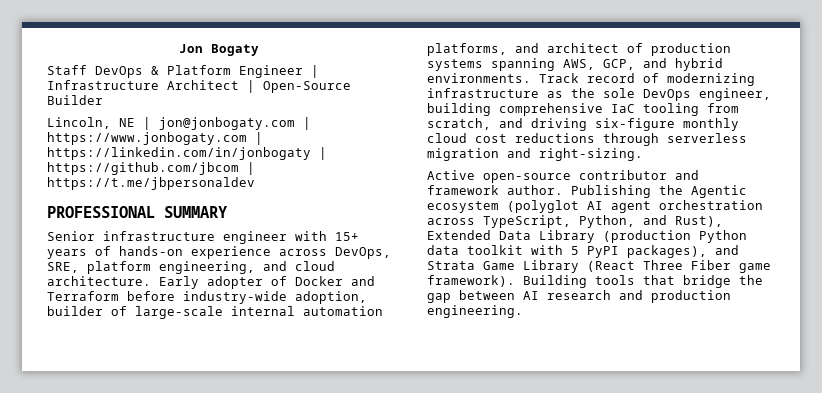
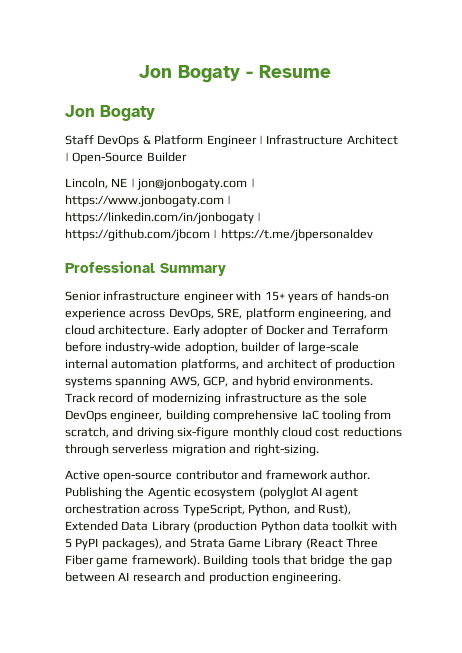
+ Jon Bogaty - Resume
- PROFESSIONAL SUMMARY
+ Professional Summary

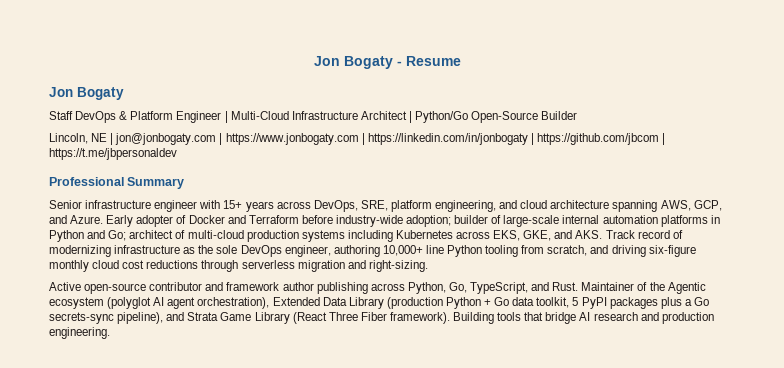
- Staff DevOps & Platform Engineer | Infrastructure Architect | Open-Source Builder
+ Staff DevOps & Platform Engineer | Multi-Cloud Infrastructure Architect | Python/Go Open-Source Builder
- Senior infrastructure engineer with 15+ years of hands-on experience across DevOps, SRE, platform engineering, and cloud architecture.
+ Senior infrastructure engineer with 15+ years across DevOps, SRE, platform engineering, and cloud architecture spanning AWS, GCP, and Azure.
- Early adopter of Docker and Terraform before industry-wide adoption, builder of large-scale internal automation platforms, and architect of production systems spanning AWS, GCP, and hybrid environments. Track record of modernizing infrastructure as the sole DevOps engineer, building comprehensive IaC tooling from scratch, and driving six-figure monthly cloud cost reductions through serverless migration and right-sizing.
+ Early adopter of Docker and Terraform before industry-wide adoption; builder of large-scale internal automation platforms in Python and Go; architect of multi-cloud production systems including Kubernetes across EKS, GKE, and AKS. Track record of modernizing infrastructure as the sole DevOps engineer, authoring 10,000+ line Python tooling from scratch, and driving six-figure monthly cloud cost reductions through serverless migration and right-sizing.
- Active open-source contributor and framework author. Publishing the Agentic ecosystem (polyglot AI agent orchestration across TypeScript, Python, and Rust), Extended Data Library (production Python data toolkit with 5 PyPI packages), and Strata Game Library (React Three Fiber game framework).
+ Active open-source contributor and framework author publishing across Python, Go, TypeScript, and Rust. Maintainer of the Agentic ecosystem (polyglot AI agent orchestration), Extended Data Library (production Python + Go data toolkit, 5 PyPI packages plus a Go secrets-sync pipeline), and Strata Game Library (React Three Fiber framework).
- Building tools that bridge the gap between AI research and production engineering.
+ Building tools that bridge AI research and production engineering.

